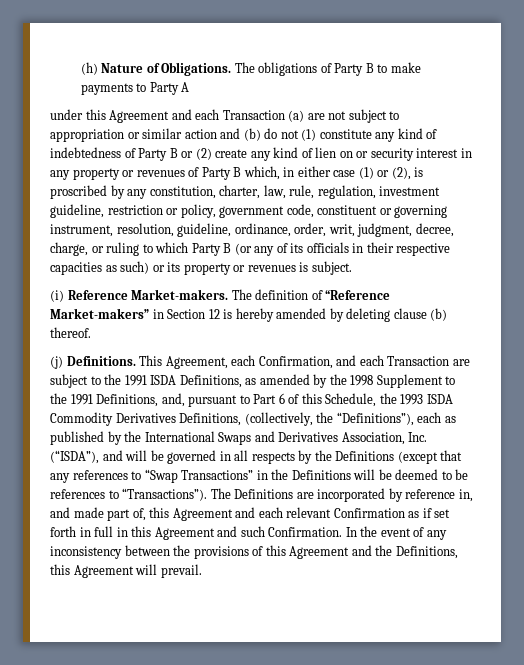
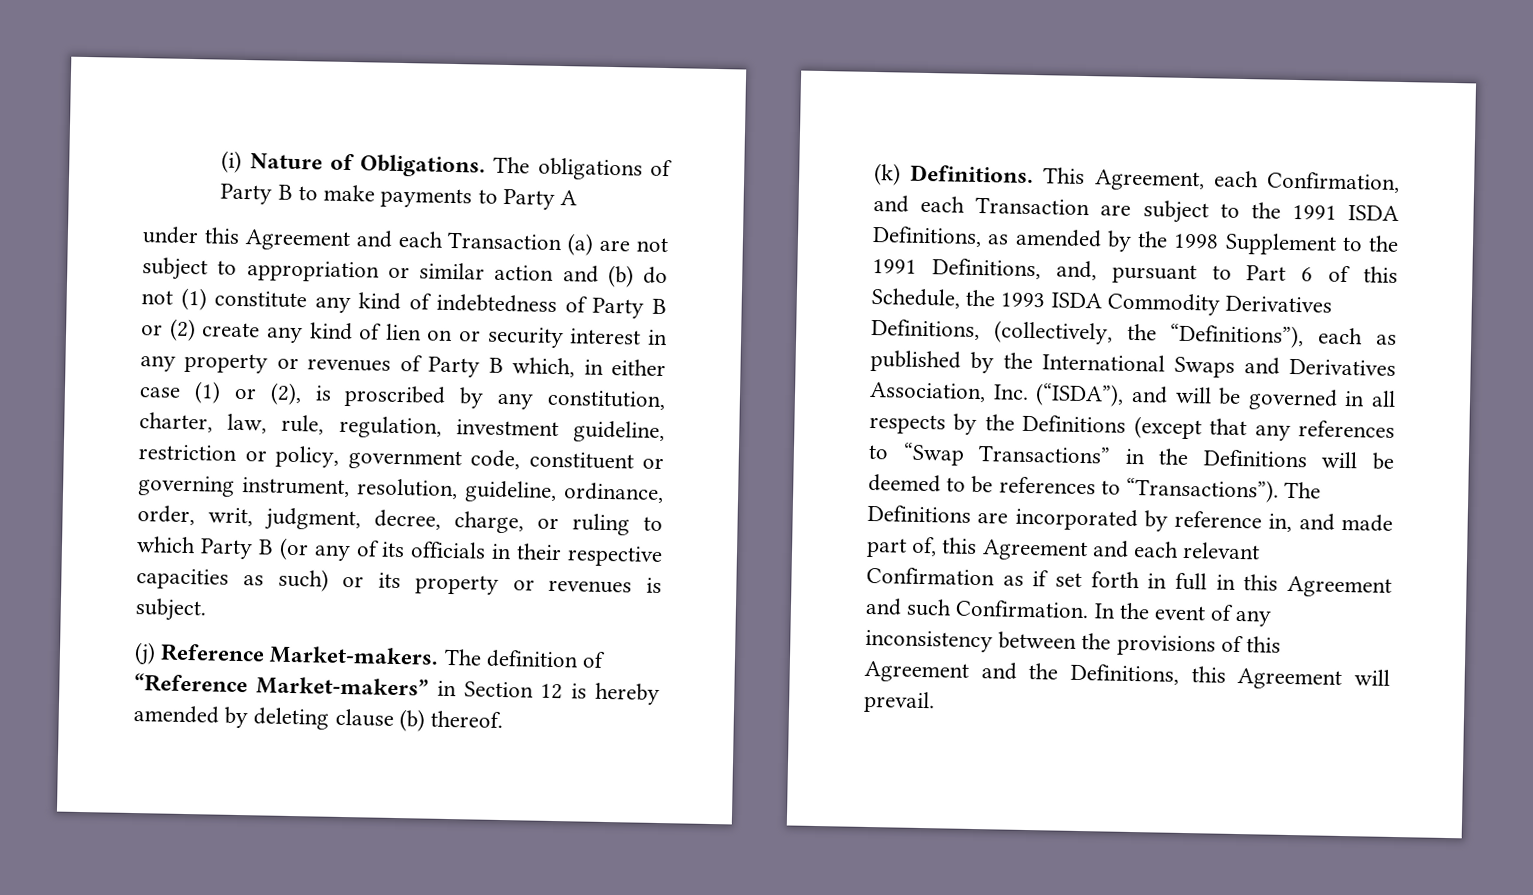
- (h) Nature of Obligations.
+ (i) Nature of Obligations.
- (i) Reference Market-makers.
+ (j) Reference Market-makers.
- (j) Definitions.
+ (k) Definitions.

